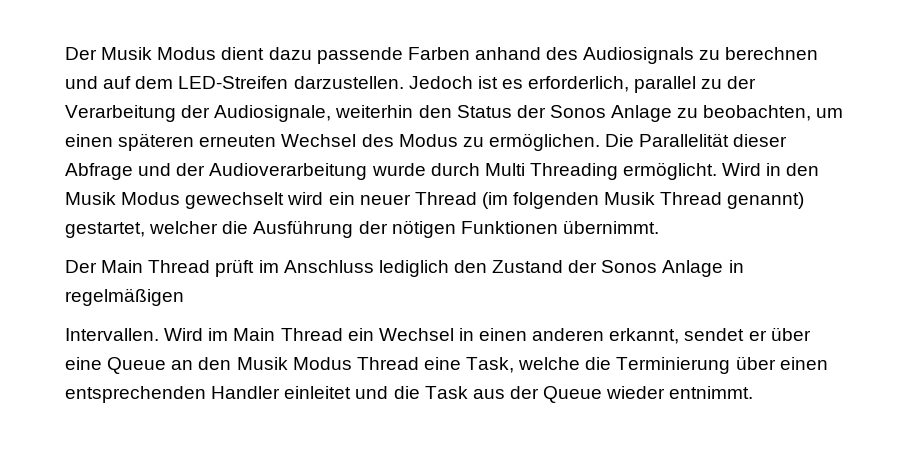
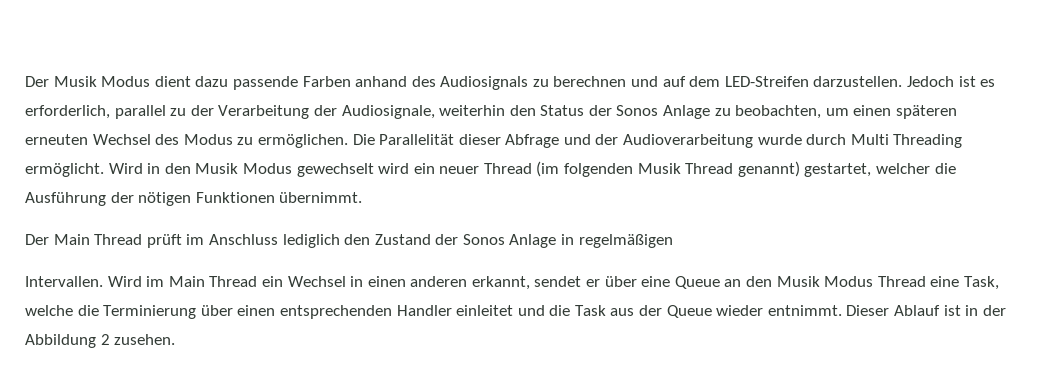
+ Dieser Ablauf ist in der Abbildung 2 zusehen.

